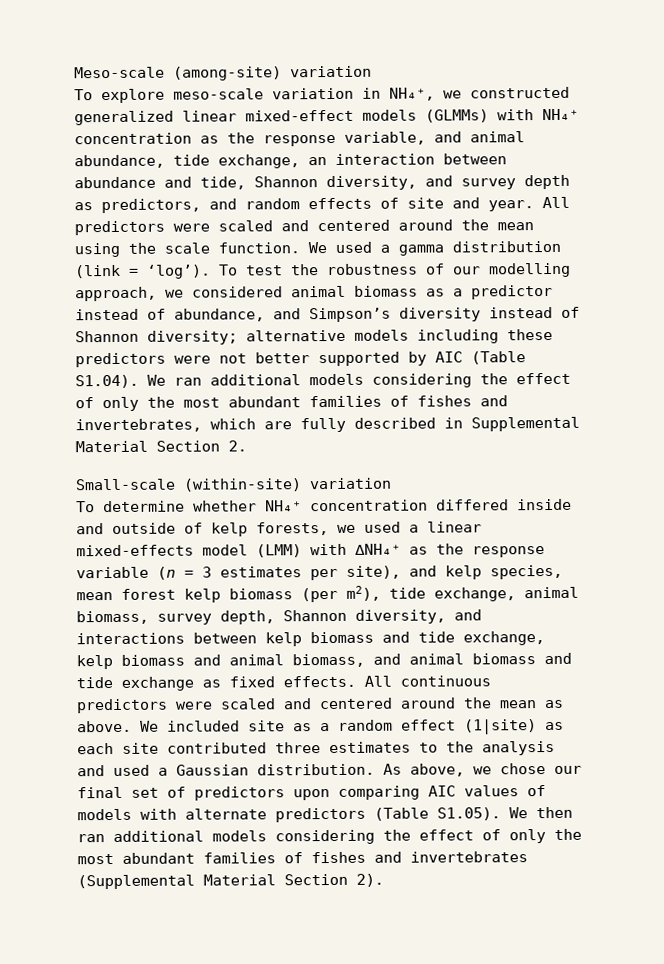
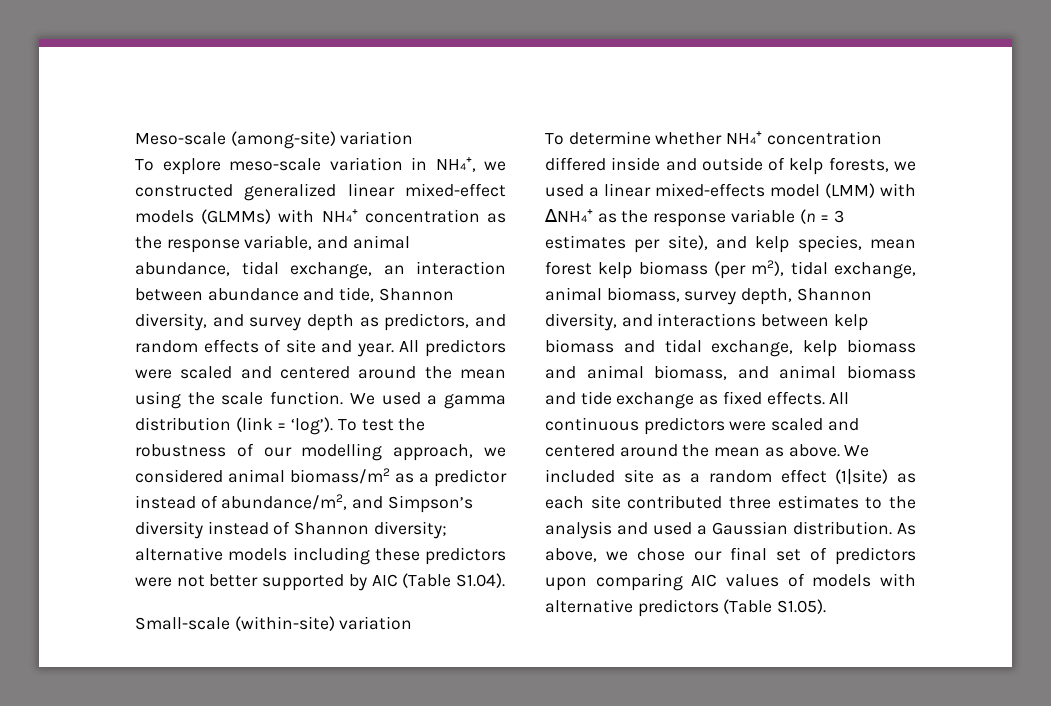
- To explore meso-scale variation in NH₄⁺, we constructed generalized linear mixed-effect models (GLMMs) with NH₄⁺ concentration as the response variable, and animal abundance, tide exchange, an interaction between abundance and tide, Shannon diversity, and survey depth as predictors, and random effects of site and year.
+ To explore meso-scale variation in NH₄⁺, we constructed generalized linear mixed-effect models (GLMMs) with NH₄⁺ concentration as the response variable, and animal abundance, tidal exchange, an interaction between abundance and tide, Shannon diversity, and survey depth as predictors, and random effects of site and year.
- To test the robustness of our modelling approach, we considered animal biomass as a predictor instead of abundance, and Simpson’s diversity instead of Shannon diversity; alternative models including these predictors were not better supported by AIC (Table S1.04). We ran additional models considering the effect of only the most abundant families of fishes and invertebrates, which are fully described in Supplemental Material Section 2.
+ To test the robustness of our modelling approach, we considered animal biomass/m2 as a predictor instead of abundance/m2, and Simpson’s diversity instead of Shannon diversity; alternative models including these predictors were not better supported by AIC (Table S1.04).
- To determine whether NH₄⁺ concentration differed inside and outside of kelp forests, we used a linear mixed-effects model (LMM) with ∆NH₄⁺ as the response variable (n = 3 estimates per site), and kelp species, mean forest kelp biomass (per m2), tide exchange, animal biomass, survey depth, Shannon diversity, and interactions between kelp biomass and tide exchange, kelp biomass and animal biomass, and animal biomass and tide exchange as fixed effects.
+ To determine whether NH₄⁺ concentration differed inside and outside of kelp forests, we used a linear mixed-effects model (LMM) with ∆NH₄⁺ as the response variable (n = 3 estimates per site), and kelp species, mean forest kelp biomass (per m2), tidal exchange, animal biomass, survey depth, Shannon diversity, and interactions between kelp biomass and tidal exchange, kelp biomass and animal biomass, and animal biomass and tide exchange as fixed effects.
- As above, we chose our final set of predictors upon comparing AIC values of models with alternate predictors (Table S1.05). We then ran additional models considering the effect of only the most abundant families of fishes and invertebrates (Supplemental Material Section 2).
+ As above, we chose our final set of predictors upon comparing AIC values of models with alternative predictors (Table S1.05).

